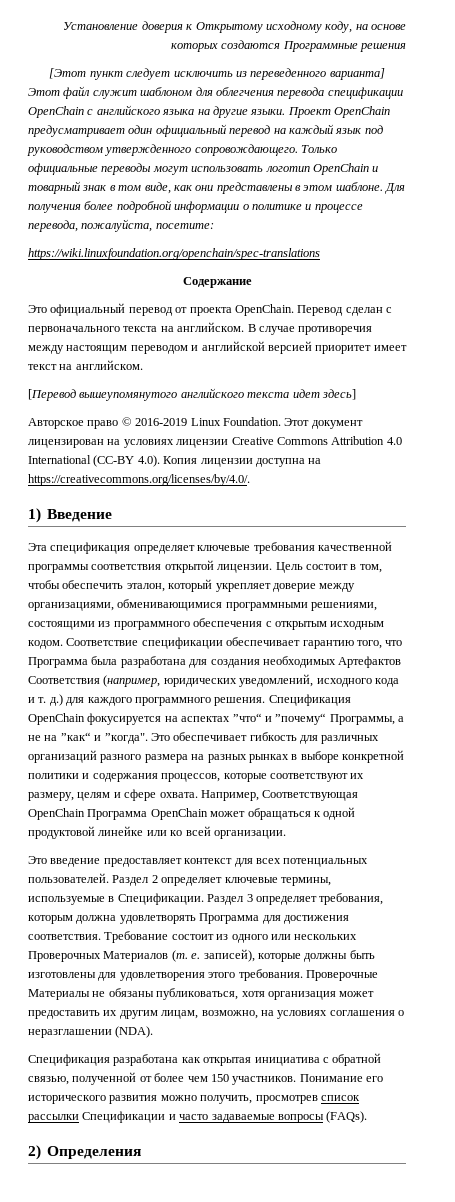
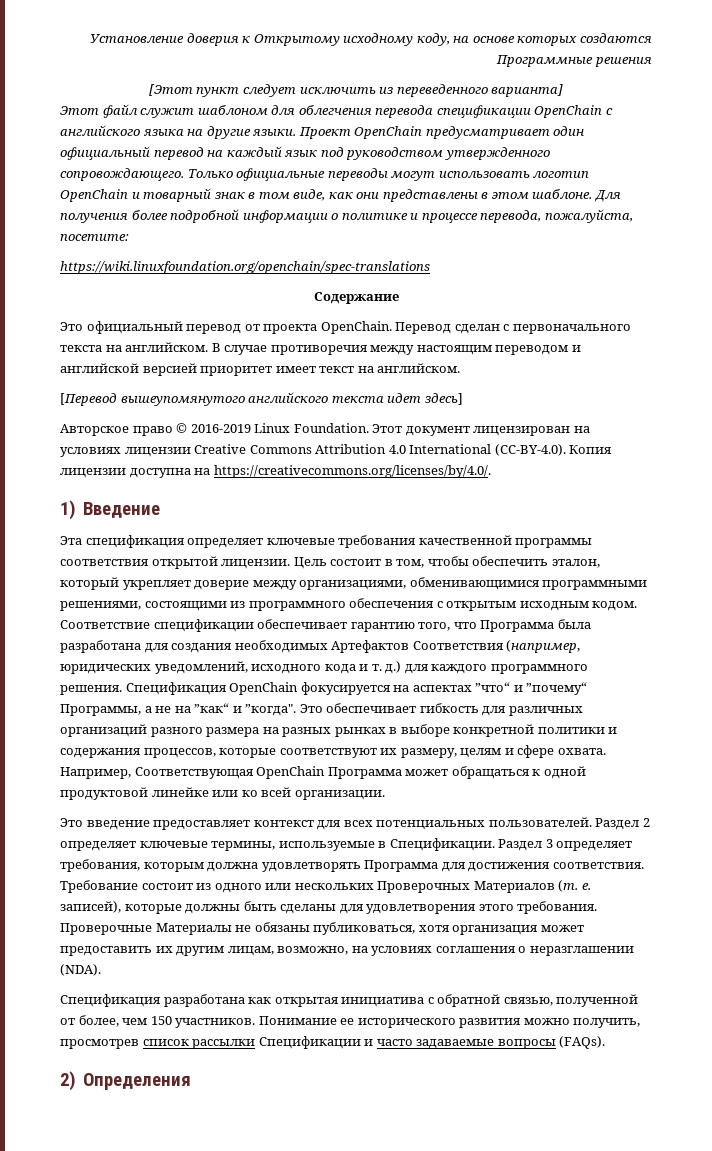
- Этот документ лицензирован на условиях лицензии Creative Commons Attribution 4.0 International (CC-BY 4.0). Копия лицензии доступна на https://creativecommons.org/licenses/by/4.0/.
+ Этот документ лицензирован на условиях лицензии Creative Commons Attribution 4.0 International (CC-BY-4.0). Копия лицензии доступна на https://creativecommons.org/licenses/by/4.0/.
- Например, Соответствующая OpenChain Программа OpenChain может обращаться к одной продуктовой линейке или ко всей организации.
+ Например, Соответствующая OpenChain Программа может обращаться к одной продуктовой линейке или ко всей организации.
- Требование состоит из одного или нескольких Проверочных Материалов (т. е. записей), которые должны быть изготовлены для удовлетворения этого требования.
+ Требование состоит из одного или нескольких Проверочных Материалов (т. е. записей), которые должны быть сделаны для удовлетворения этого требования.
- Спецификация разработана как открытая инициатива с обратной связью, полученной от более чем 150 участников.
+ Спецификация разработана как открытая инициатива с обратной связью, полученной от более, чем 150 участников.
- Понимание его исторического развития можно получить, просмотрев список рассылки Спецификации и часто задаваемые вопросы (FAQs).
+ Понимание ее исторического развития можно получить, просмотрев список рассылки Спецификации и часто задаваемые вопросы (FAQs).

